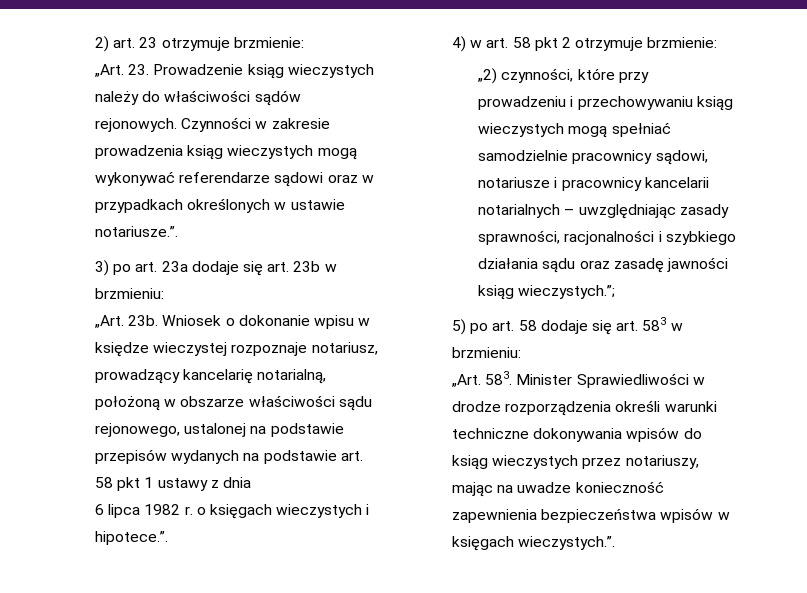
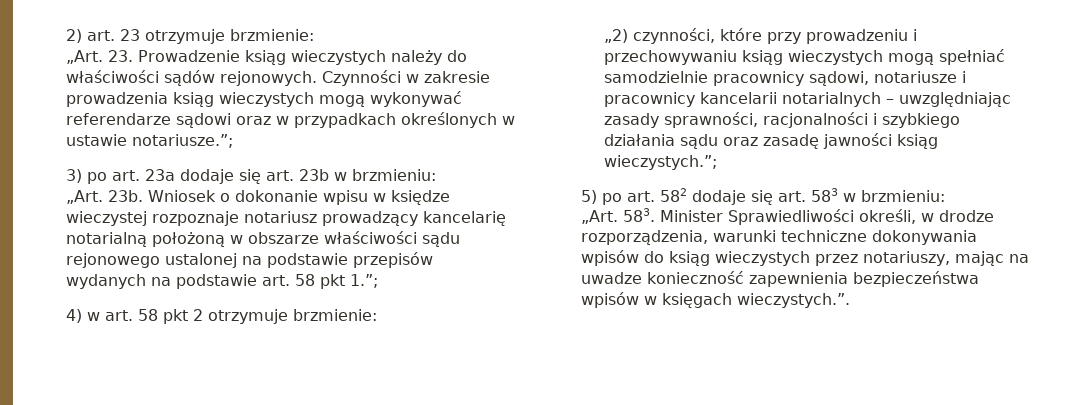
- Czynności w zakresie prowadzenia ksiąg wieczystych mogą wykonywać referendarze sądowi oraz w przypadkach określonych w ustawie notariusze.”.
+ Czynności w zakresie prowadzenia ksiąg wieczystych mogą wykonywać referendarze sądowi oraz w przypadkach określonych w ustawie notariusze.”;
- Wniosek o dokonanie wpisu w księdze wieczystej rozpoznaje notariusz, prowadzący kancelarię notarialną, położoną w obszarze właściwości sądu rejonowego, ustalonej na podstawie przepisów wydanych na podstawie art. 58 pkt 1 ustawy z dnia
- 6 lipca 1982 r. o księgach wieczystych i hipotece.”.
+ Wniosek o dokonanie wpisu w księdze wieczystej rozpoznaje notariusz prowadzący kancelarię notarialną położoną w obszarze właściwości sądu rejonowego ustalonej na podstawie przepisów wydanych na podstawie art. 58 pkt 1.”;
- 5) po art. 58 dodaje się art. 583 w brzmieniu:
+ 5) po art. 582 dodaje się art. 583 w brzmieniu:
- 583. Minister Sprawiedliwości w drodze rozporządzenia określi warunki techniczne dokonywania wpisów do ksiąg wieczystych przez notariuszy, mając na uwadze konieczność zapewnienia bezpieczeństwa wpisów w księgach wieczystych.”.
+ 583. Minister Sprawiedliwości określi, w drodze rozporządzenia, warunki techniczne dokonywania wpisów do ksiąg wieczystych przez notariuszy, mając na uwadze konieczność zapewnienia bezpieczeństwa wpisów w księgach wieczystych.”.

